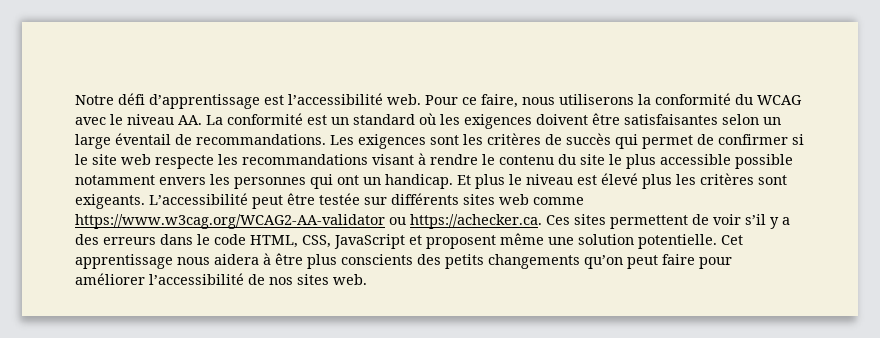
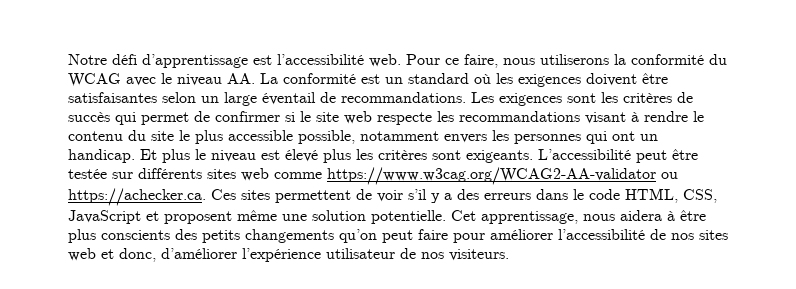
- Les exigences sont les critères de succès qui permet de confirmer si le site web respecte les recommandations visant à rendre le contenu du site le plus accessible possible notamment envers les personnes qui ont un handicap.
+ Les exigences sont les critères de succès qui permet de confirmer si le site web respecte les recommandations visant à rendre le contenu du site le plus accessible possible, notamment envers les personnes qui ont un handicap.
- Cet apprentissage nous aidera à être plus conscients des petits changements qu’on peut faire pour améliorer l’accessibilité de nos sites web.
+ Cet apprentissage, nous aidera à être plus conscients des petits changements qu’on peut faire pour améliorer l’accessibilité de nos sites web et donc, d’améliorer l’expérience utilisateur de nos visiteurs.

